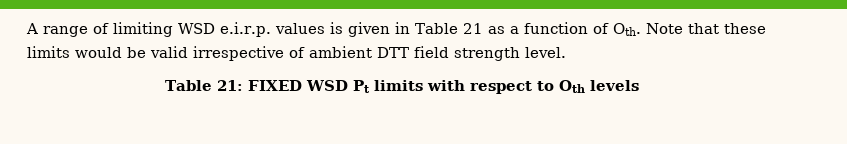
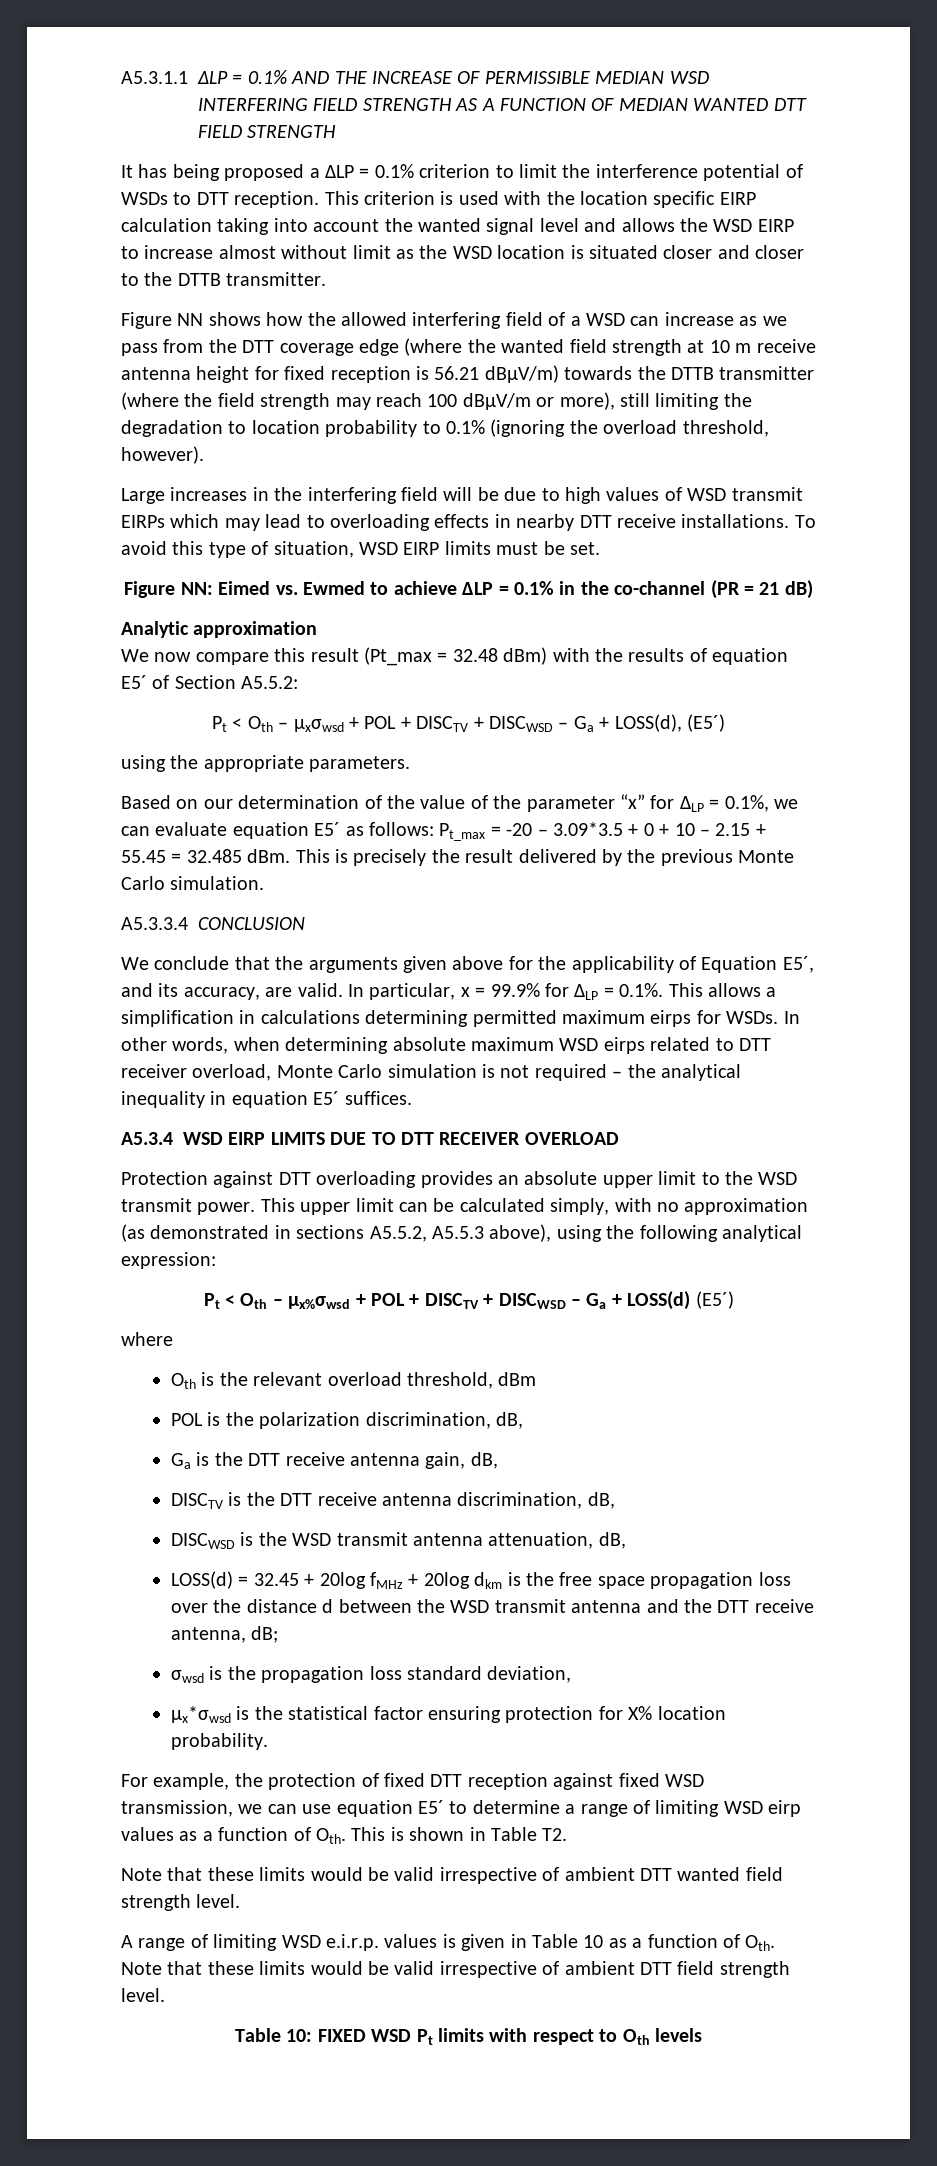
+ A5.3.1.1 ΔLP = 0.1% AND THE INCREASE OF PERMISSIBLE MEDIAN WSD INTERFERING FIELD STRENGTH AS A FUNCTION OF MEDIAN WANTED DTT FIELD STRENGTH
+ It has being proposed a ΔLP = 0.1% criterion to limit the interference potential of WSDs to DTT reception. This criterion is used with the location specific EIRP calculation taking into account the wanted signal level and allows the WSD EIRP to increase almost without limit as the WSD location is situated closer and closer to the DTTB transmitter.
+ Figure NN shows how the allowed interfering field of a WSD can increase as we pass from the DTT coverage edge (where the wanted field strength at 10 m receive antenna height for fixed reception is 56.21 dBµV/m) towards the DTTB transmitter (where the field strength may reach 100 dBµV/m or more), still limiting the degradation to location probability to 0.1% (ignoring the overload threshold, however).
+ Large increases in the interfering field will be due to high values of WSD transmit EIRPs which may lead to overloading effects in nearby DTT receive installations. To avoid this type of situation, WSD EIRP limits must be set.
+ Figure NN: Eimed vs. Ewmed to achieve ΔLP = 0.1% in the co-channel (PR = 21 dB)
+ Analytic approximation
+ We now compare this result (Pt_max = 32.48 dBm) with the results of equation E5´ of Section A5.5.2:
+ Pt < Oth – µxσwsd + POL + DISCTV + DISCWSD – Ga + LOSS(d), (E5´)
+ using the appropriate parameters.
+ Based on our determination of the value of the parameter “x” for ΔLP = 0.1%, we can evaluate equation E5´ as follows: Pt_max = -20 – 3.09*3.5 + 0 + 10 – 2.15 + 55.45 = 32.485 dBm. This is precisely the result delivered by the previous Monte Carlo simulation.
+ A5.3.3.4 CONCLUSION
+ We conclude that the arguments given above for the applicability of Equation E5´, and its accuracy, are valid. In particular, x = 99.9% for ΔLP = 0.1%. This allows a simplification in calculations determining permitted maximum eirps for WSDs. In other words, when determining absolute maximum WSD eirps related to DTT receiver overload, Monte Carlo simulation is not required – the analytical inequality in equation E5´ suffices.
+ A5.3.4 WSD EIRP LIMITS DUE TO DTT RECEIVER OVERLOAD
+ Protection against DTT overloading provides an absolute upper limit to the WSD transmit power. This upper limit can be calculated simply, with no approximation (as demonstrated in sections A5.5.2, A5.5.3 above), using the following analytical expression:
+ Pt < Oth – µx%σwsd + POL + DISCTV + DISCWSD – Ga + LOSS(d) (E5´)
+ where
+ Oth is the relevant overload threshold, dBm
+ POL is the polarization discrimination, dB,
+ Ga is the DTT receive antenna gain, dB,
+ DISCTV is the DTT receive antenna discrimination, dB,
+ DISCWSD is the WSD transmit antenna attenuation, dB,
+ LOSS(d) = 32.45 + 20log fMHz + 20log dkm is the free space propagation loss over the distance d between the WSD transmit antenna and the DTT receive antenna, dB;
+ σwsd is the propagation loss standard deviation,
+ µx*σwsd is the statistical factor ensuring protection for X% location probability.
+ For example, the protection of fixed DTT reception against fixed WSD transmission, we can use equation E5´ to determine a range of limiting WSD eirp values as a function of Oth. This is shown in Table T2.
+ Note that these limits would be valid irrespective of ambient DTT wanted field strength level.
- A range of limiting WSD e.i.r.p. values is given in Table 21 as a function of Oth. Note that these limits would be valid irrespective of ambient DTT field strength level.
+ A range of limiting WSD e.i.r.p. values is given in Table 10 as a function of Oth. Note that these limits would be valid irrespective of ambient DTT field strength level.
- Table 21: FIXED WSD Pt limits with respect to Oth levels
+ Table 10: FIXED WSD Pt limits with respect to Oth levels

